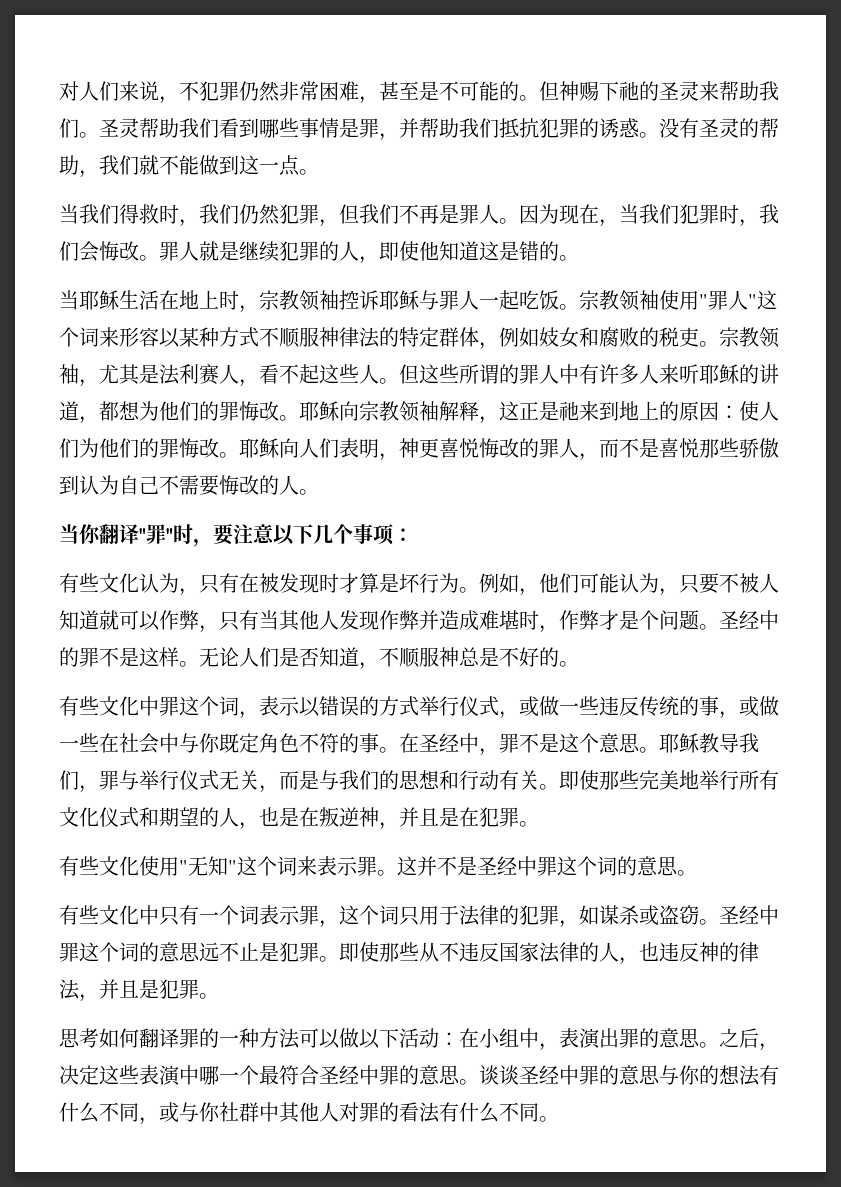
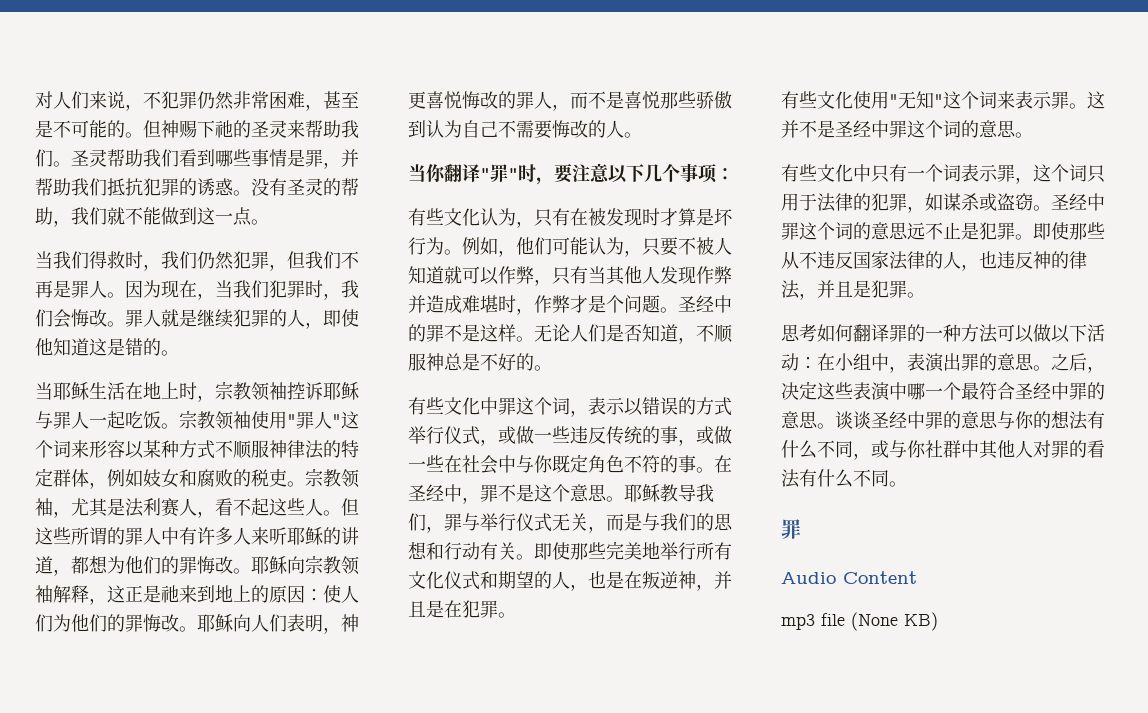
  谈谈圣经中罪的意思与你的想法有什么不同，或与你社群中其他人对罪的看法有什么不同。
+ 罪
+ Audio Content
+ mp3 file (None KB)

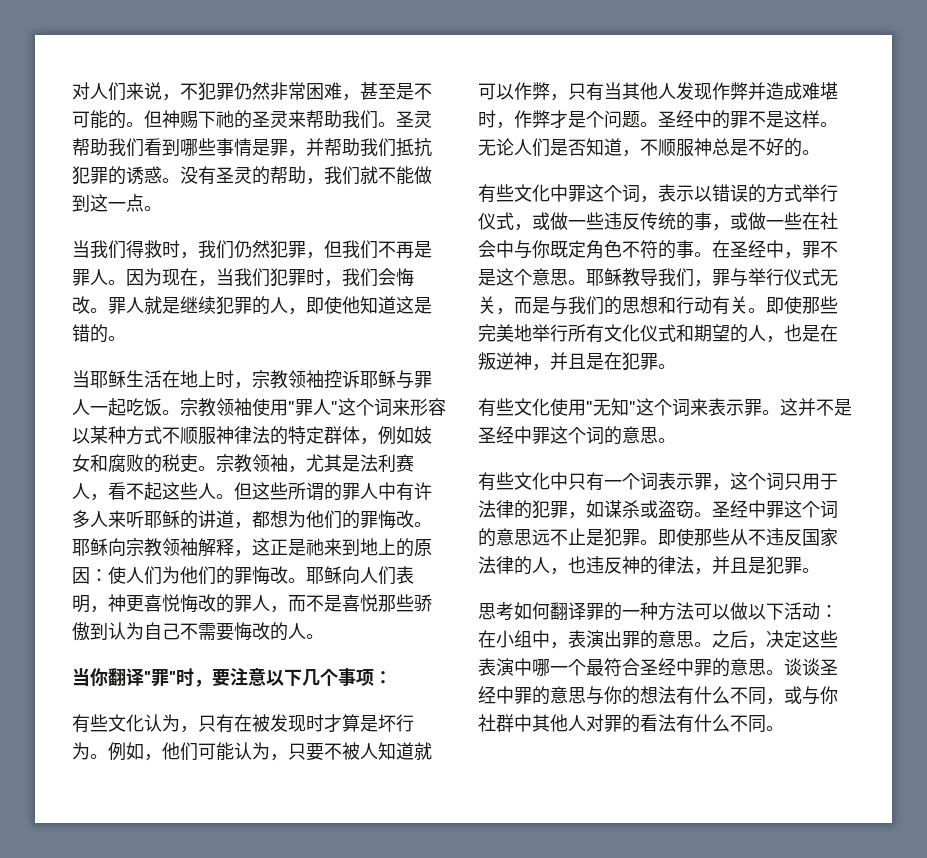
  谈谈圣经中罪的意思与你的想法有什么不同，或与你社群中其他人对罪的看法有什么不同。
- 罪
- Audio Content
- mp3 file (None KB)

